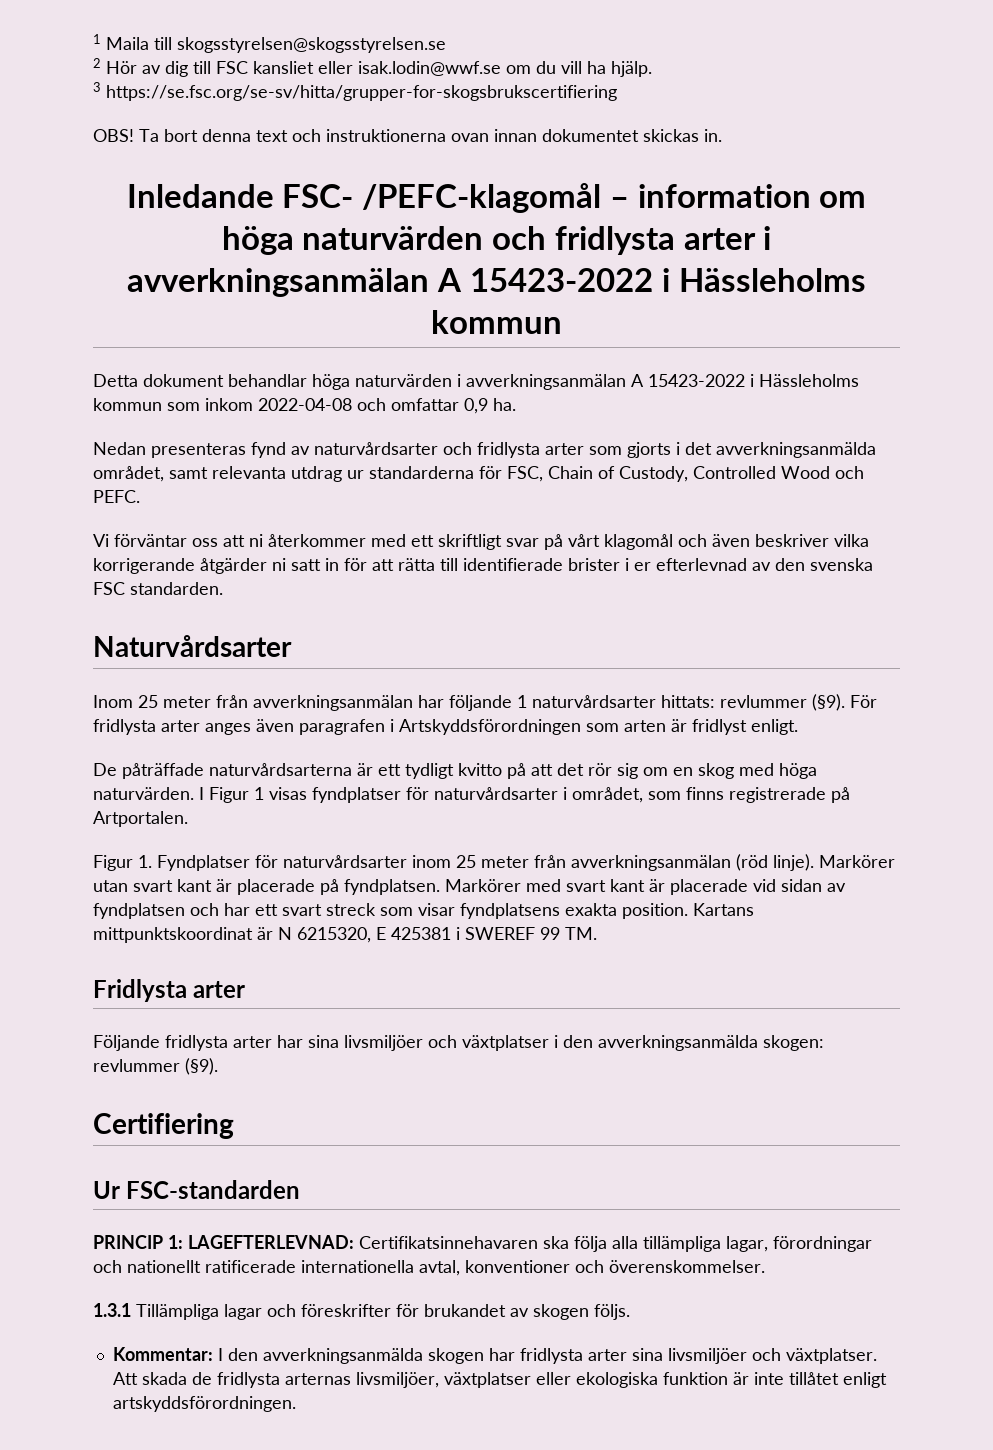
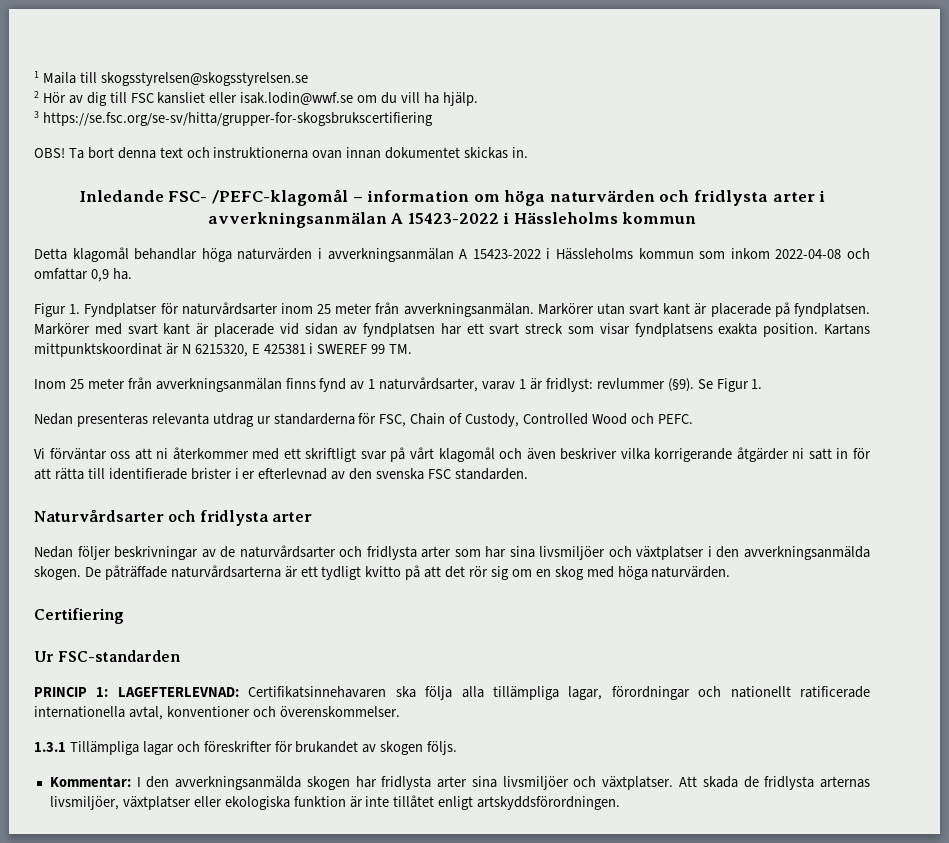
- Detta dokument behandlar höga naturvärden i avverkningsanmälan A 15423-2022 i Hässleholms kommun som inkom 2022-04-08 och omfattar 0,9 ha.
+ Detta klagomål behandlar höga naturvärden i avverkningsanmälan A 15423-2022 i Hässleholms kommun som inkom 2022-04-08 och omfattar 0,9 ha.
- Nedan presenteras fynd av naturvårdsarter och fridlysta arter som gjorts i det avverkningsanmälda området, samt relevanta utdrag ur standarderna för FSC, Chain of Custody, Controlled Wood och PEFC.
+ Figur 1. Fyndplatser för naturvårdsarter inom 25 meter från avverkningsanmälan. Markörer utan svart kant är placerade på fyndplatsen. Markörer med svart kant är placerade vid sidan av fyndplatsen har ett svart streck som visar fyndplatsens exakta position. Kartans mittpunktskoordinat är N 6215320, E 425381 i SWEREF 99 TM.
+ Inom 25 meter från avverkningsanmälan finns fynd av 1 naturvårdsarter, varav 1 är fridlyst: revlummer (§9). Se Figur 1.
+ Nedan presenteras relevanta utdrag ur standarderna för FSC, Chain of Custody, Controlled Wood och PEFC.
- Naturvårdsarter
- Inom 25 meter från avverkningsanmälan har följande 1 naturvårdsarter hittats: revlummer (§9). För fridlysta arter anges även paragrafen i Artskyddsförordningen som arten är fridlyst enligt.
- De påträffade naturvårdsarterna är ett tydligt kvitto på att det rör sig om en skog med höga naturvärden. I Figur 1 visas fyndplatser för naturvårdsarter i området, som finns registrerade på Artportalen.
- Figur 1. Fyndplatser för naturvårdsarter inom 25 meter från avverkningsanmälan (röd linje). Markörer utan svart kant är placerade på fyndplatsen. Markörer med svart kant är placerade vid sidan av fyndplatsen och har ett svart streck som visar fyndplatsens exakta position. Kartans mittpunktskoordinat är N 6215320, E 425381 i SWEREF 99 TM.
- Fridlysta arter
- Följande fridlysta arter har sina livsmiljöer och växtplatser i den avverkningsanmälda skogen: revlummer (§9).
+ Naturvårdsarter och fridlysta arter
+ Nedan följer beskrivningar av de naturvårdsarter och fridlysta arter som har sina livsmiljöer och växtplatser i den avverkningsanmälda skogen. De påträffade naturvårdsarterna är ett tydligt kvitto på att det rör sig om en skog med höga naturvärden.

